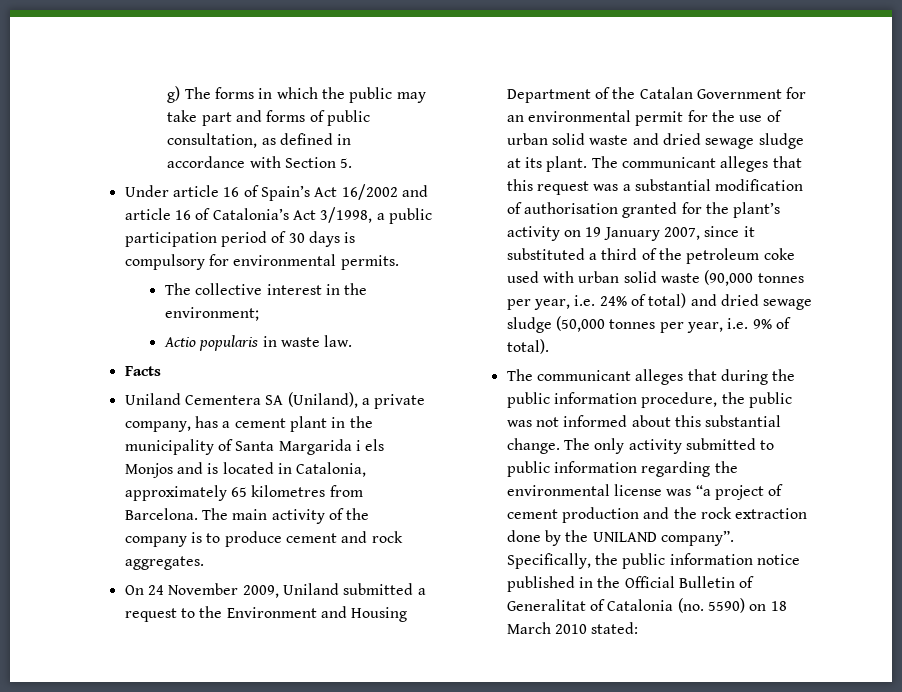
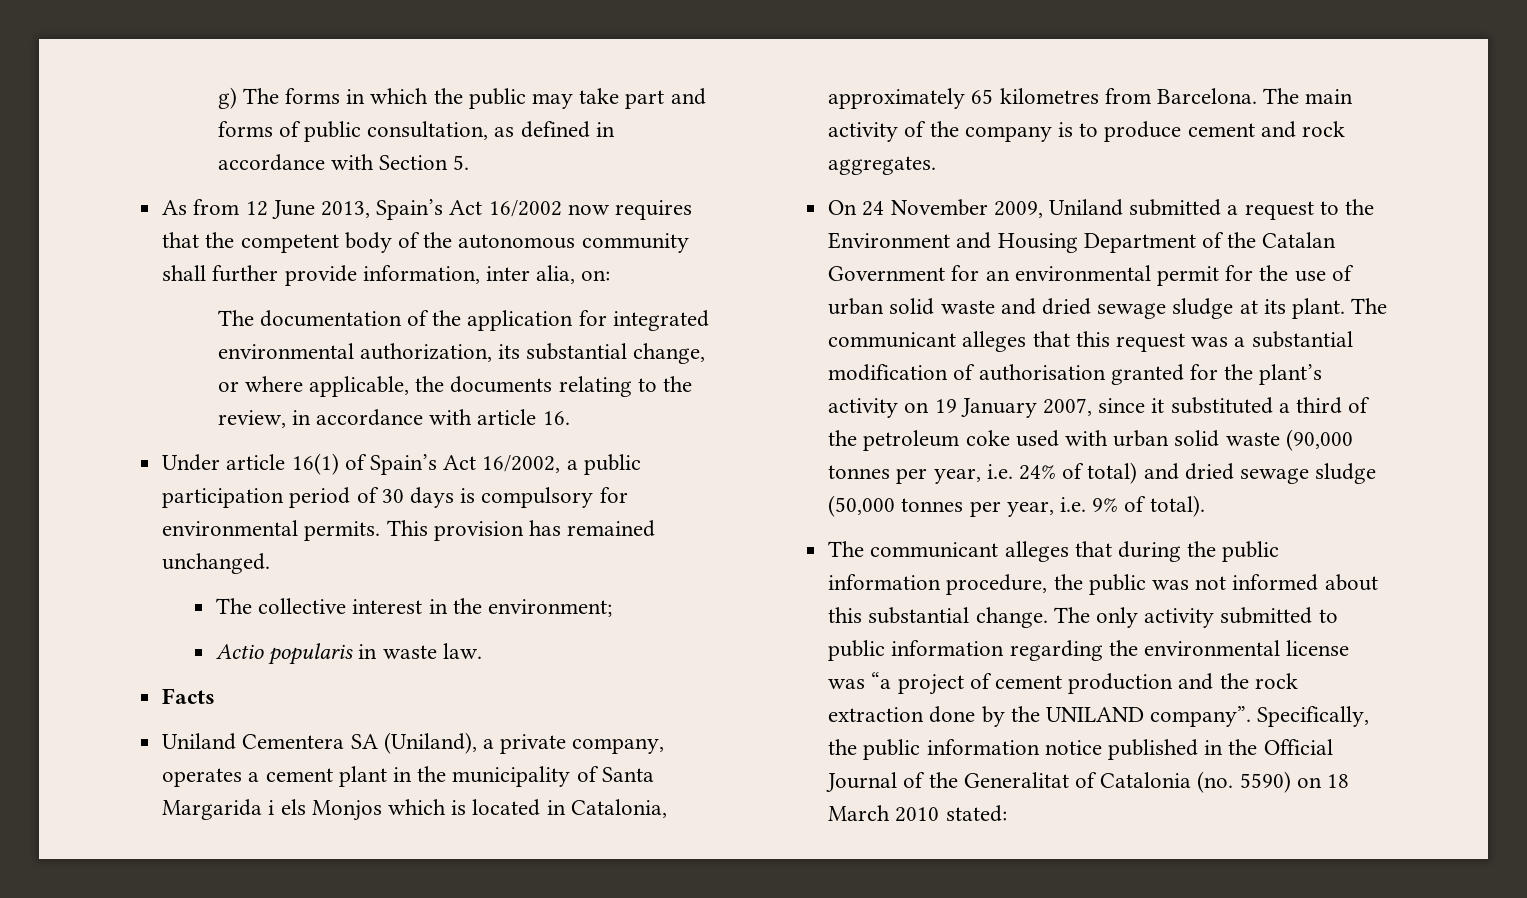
+ As from 12 June 2013, Spain’s Act 16/2002 now requires that the competent body of the autonomous community shall further provide information, inter alia, on:
+ The documentation of the application for integrated environmental authorization, its substantial change, or where applicable, the documents relating to the review, in accordance with article 16.
- Under article 16 of Spain’s Act 16/2002 and article 16 of Catalonia’s Act 3/1998, a public participation period of 30 days is compulsory for environmental permits.
+ Under article 16(1) of Spain’s Act 16/2002, a public participation period of 30 days is compulsory for environmental permits. This provision has remained unchanged.
- Uniland Cementera SA (Uniland), a private company, has a cement plant in the municipality of Santa Margarida i els Monjos and is located in Catalonia, approximately 65 kilometres from Barcelona.
+ Uniland Cementera SA (Uniland), a private company, operates a cement plant in the municipality of Santa Margarida i els Monjos which is located in Catalonia, approximately 65 kilometres from Barcelona.
- Specifically, the public information notice published in the Official Bulletin of Generalitat of Catalonia (no. 5590) on 18 March 2010 stated:
+ Specifically, the public information notice published in the Official Journal of the Generalitat of Catalonia (no. 5590) on 18 March 2010 stated:

